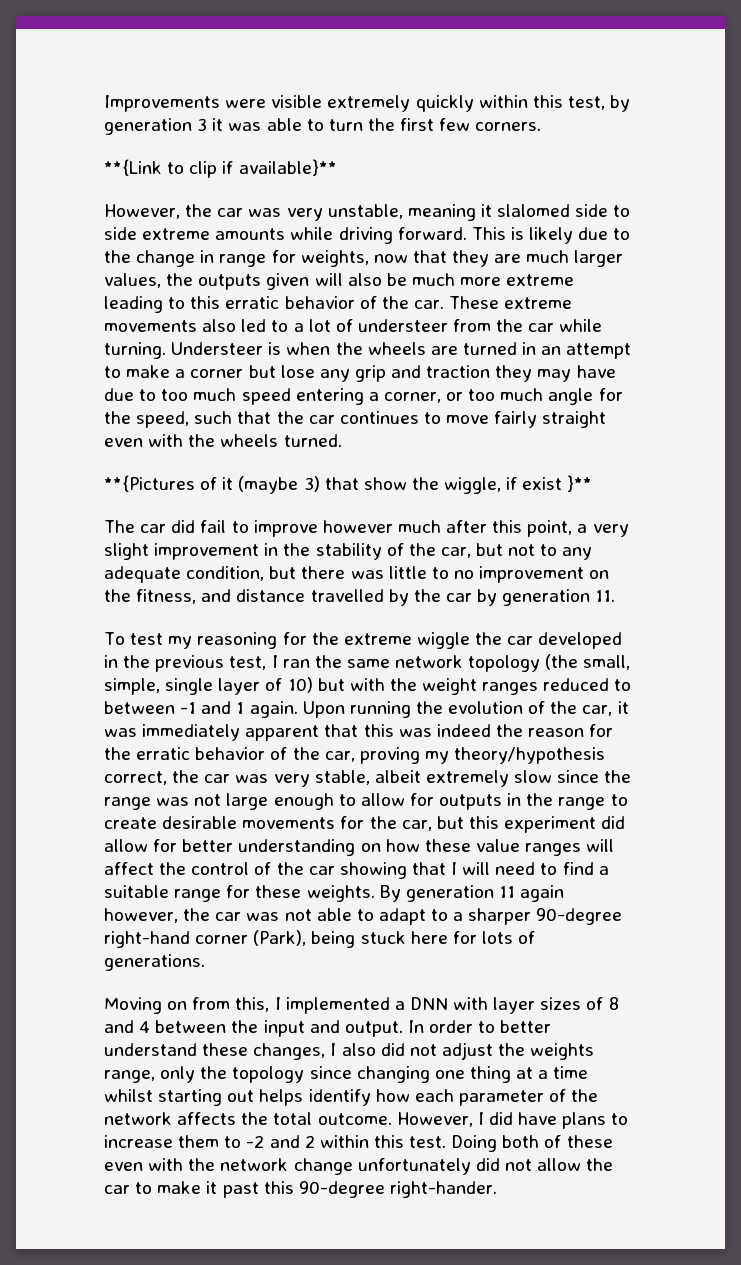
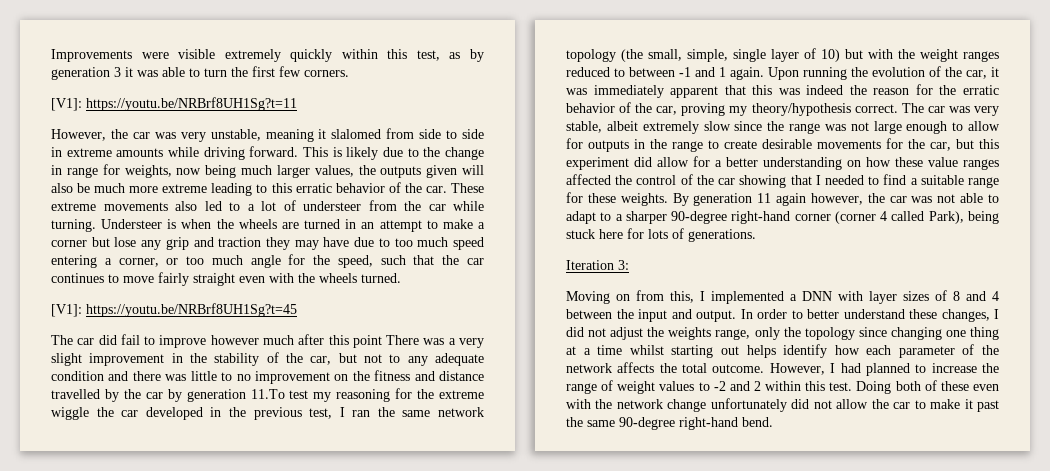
- Improvements were visible extremely quickly within this test, by generation 3 it was able to turn the first few corners.
+ Improvements were visible extremely quickly within this test, as by generation 3 it was able to turn the first few corners.
- **{Link to clip if available}**
+ [V1]: https://youtu.be/NRBrf8UH1Sg?t=11
- However, the car was very unstable, meaning it slalomed side to side extreme amounts while driving forward.
+ However, the car was very unstable, meaning it slalomed from side to side in extreme amounts while driving forward.
- This is likely due to the change in range for weights, now that they are much larger values, the outputs given will also be much more extreme leading to this erratic behavior of the car.
+ This is likely due to the change in range for weights, now being much larger values, the outputs given will also be much more extreme leading to this erratic behavior of the car.
- **{Pictures of it (maybe 3) that show the wiggle, if exist }**
+ [V1]: https://youtu.be/NRBrf8UH1Sg?t=45
- The car did fail to improve however much after this point, a very slight improvement in the stability of the car, but not to any adequate condition, but there was little to no improvement on the fitness, and distance travelled by the car by generation 11.
- To test my reasoning for the extreme wiggle the car developed in the previous test, I ran the same network topology (the small, simple, single layer of 10) but with the weight ranges reduced to between -1 and 1 again.
+ The car did fail to improve however much after this point There was a very slight improvement in the stability of the car, but not to any adequate condition and there was little to no improvement on the fitness and distance travelled by the car by generation 11.To test my reasoning for the extreme wiggle the car developed in the previous test, I ran the same network topology (the small, simple, single layer of 10) but with the weight ranges reduced to between -1 and 1 again.
- Upon running the evolution of the car, it was immediately apparent that this was indeed the reason for the erratic behavior of the car, proving my theory/hypothesis correct, the car was very stable, albeit extremely slow since the range was not large enough to allow for outputs in the range to create desirable movements for the car, but this experiment did allow for better understanding on how these value ranges will affect the control of the car showing that I will need to find a suitable range for these weights.
+ Upon running the evolution of the car, it was immediately apparent that this was indeed the reason for the erratic behavior of the car, proving my theory/hypothesis correct. The car was very stable, albeit extremely slow since the range was not large enough to allow for outputs in the range to create desirable movements for the car, but this experiment did allow for a better understanding on how these value ranges affected the control of the car showing that I needed to find a suitable range for these weights.
- By generation 11 again however, the car was not able to adapt to a sharper 90-degree right-hand corner (Park), being stuck here for lots of generations.
+ By generation 11 again however, the car was not able to adapt to a sharper 90-degree right-hand corner (corner 4 called Park), being stuck here for lots of generations.
+ Iteration 3:
- In order to better understand these changes, I also did not adjust the weights range, only the topology since changing one thing at a time whilst starting out helps identify how each parameter of the network affects the total outcome.
+ In order to better understand these changes, I did not adjust the weights range, only the topology since changing one thing at a time whilst starting out helps identify how each parameter of the network affects the total outcome.
- However, I did have plans to increase them to -2 and 2 within this test.
+ However, I had planned to increase the range of weight values to -2 and 2 within this test.
- Doing both of these even with the network change unfortunately did not allow the car to make it past this 90-degree right-hander.
+ Doing both of these even with the network change unfortunately did not allow the car to make it past the same 90-degree right-hand bend.

